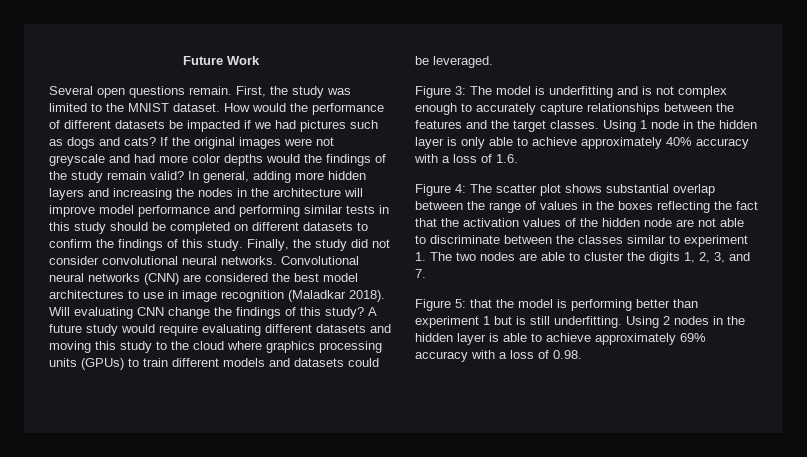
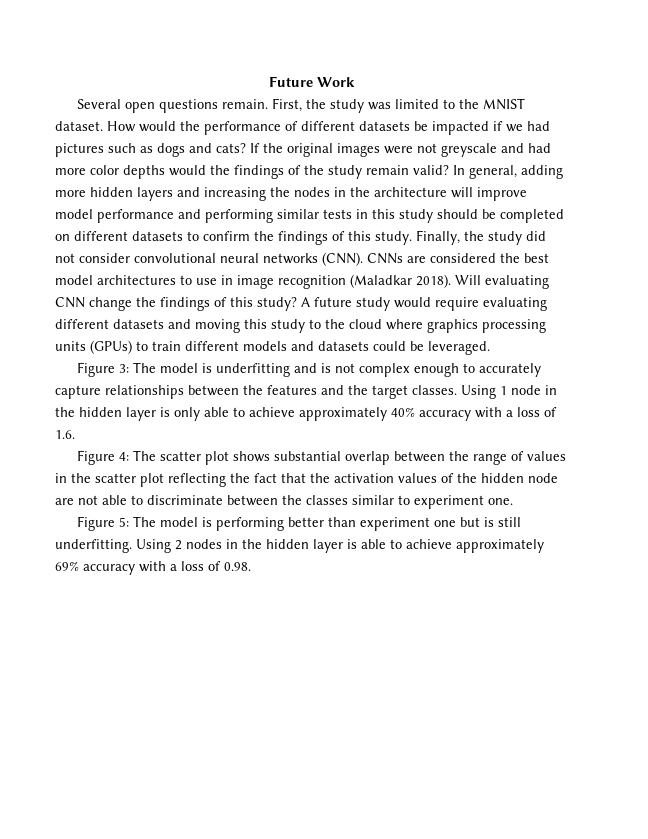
- Finally, the study did not consider convolutional neural networks. Convolutional neural networks (CNN) are considered the best model architectures to use in image recognition (Maladkar 2018).
+ Finally, the study did not consider convolutional neural networks (CNN). CNNs are considered the best model architectures to use in image recognition (Maladkar 2018).
- Figure 4: The scatter plot shows substantial overlap between the range of values in the boxes reflecting the fact that the activation values of the hidden node are not able to discriminate between the classes similar to experiment 1. The two nodes are able to cluster the digits 1, 2, 3, and 7.
+ Figure 4: The scatter plot shows substantial overlap between the range of values in the scatter plot reflecting the fact that the activation values of the hidden node are not able to discriminate between the classes similar to experiment one.
- Figure 5: that the model is performing better than experiment 1 but is still underfitting.
+ Figure 5: The model is performing better than experiment one but is still underfitting.

